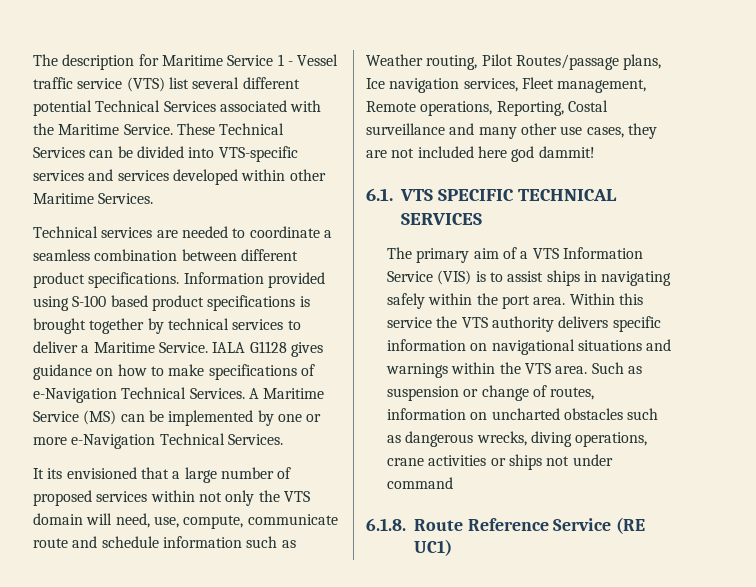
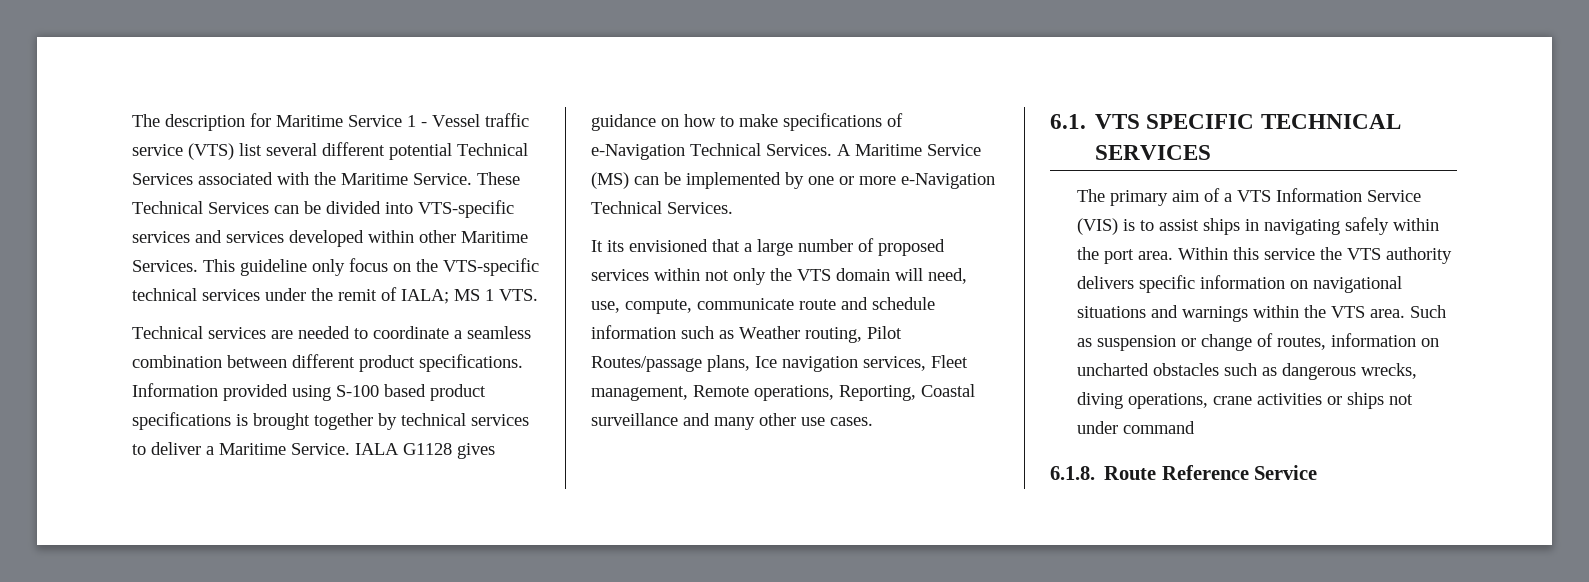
+ This guideline only focus on the VTS-specific technical services under the remit of IALA; MS 1 VTS.
- It its envisioned that a large number of proposed services within not only the VTS domain will need, use, compute, communicate route and schedule information such as Weather routing, Pilot Routes/passage plans, Ice navigation services, Fleet management, Remote operations, Reporting, Costal surveillance and many other use cases, they are not included here god dammit!
+ It its envisioned that a large number of proposed services within not only the VTS domain will need, use, compute, communicate route and schedule information such as Weather routing, Pilot Routes/passage plans, Ice navigation services, Fleet management, Remote operations, Reporting, Coastal surveillance and many other use cases.
- 6.1.8. Route Reference Service (RE UC1)
+ 6.1.8. Route Reference Service

